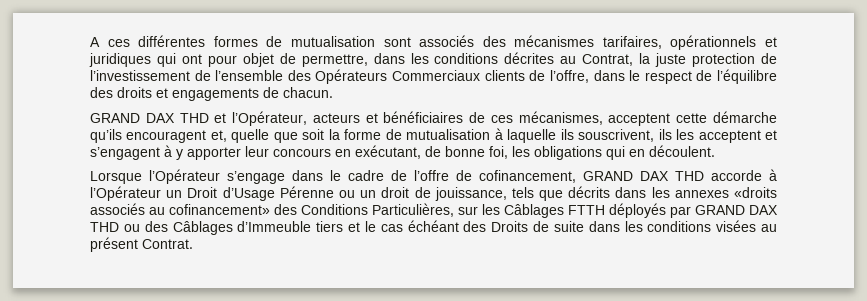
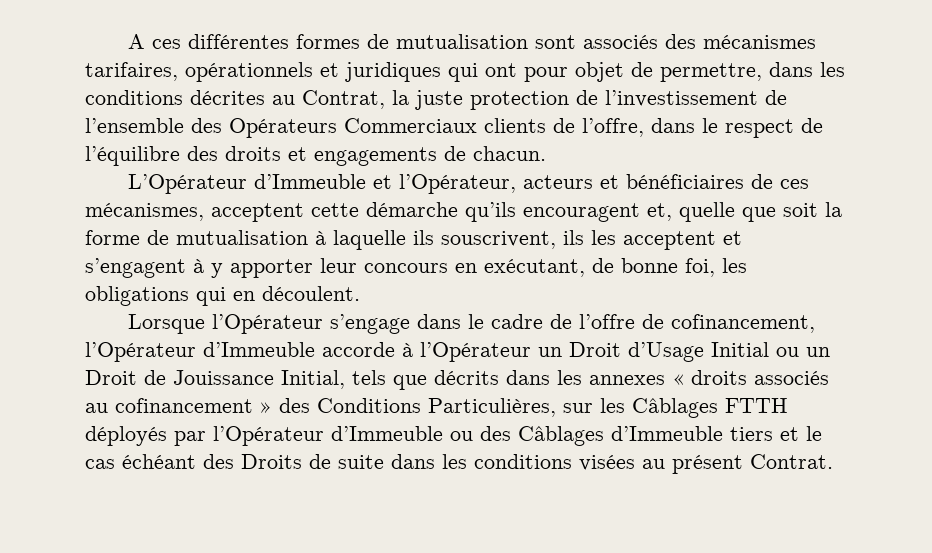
- GRAND DAX THD et l’Opérateur, acteurs et bénéficiaires de ces mécanismes, acceptent cette démarche qu’ils encouragent et, quelle que soit la forme de mutualisation à laquelle ils souscrivent, ils les acceptent et s’engagent à y apporter leur concours en exécutant, de bonne foi, les obligations qui en découlent.
+ L’Opérateur d’Immeuble et l’Opérateur, acteurs et bénéficiaires de ces mécanismes, acceptent cette démarche qu’ils encouragent et, quelle que soit la forme de mutualisation à laquelle ils souscrivent, ils les acceptent et s’engagent à y apporter leur concours en exécutant, de bonne foi, les obligations qui en découlent.
- Lorsque l’Opérateur s’engage dans le cadre de l’offre de cofinancement, GRAND DAX THD accorde à l’Opérateur un Droit d’Usage Pérenne ou un droit de jouissance, tels que décrits dans les annexes «droits associés au cofinancement» des Conditions Particulières, sur les Câblages FTTH déployés par GRAND DAX THD ou des Câblages d’Immeuble tiers et le cas échéant des Droits de suite dans les conditions visées au présent Contrat.
+ Lorsque l’Opérateur s’engage dans le cadre de l’offre de cofinancement, l’Opérateur d’Immeuble accorde à l’Opérateur un Droit d’Usage Initial ou un Droit de Jouissance Initial, tels que décrits dans les annexes « droits associés au cofinancement » des Conditions Particulières, sur les Câblages FTTH déployés par l’Opérateur d’Immeuble ou des Câblages d’Immeuble tiers et le cas échéant des Droits de suite dans les conditions visées au présent Contrat.

